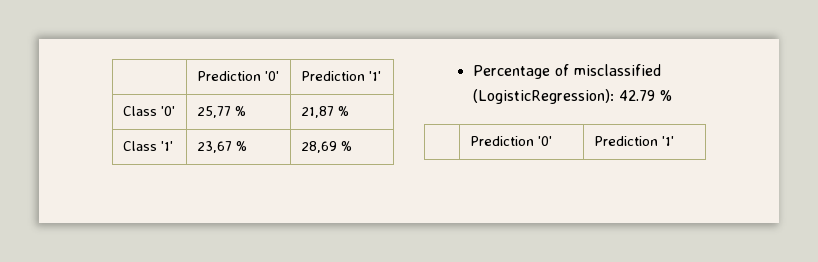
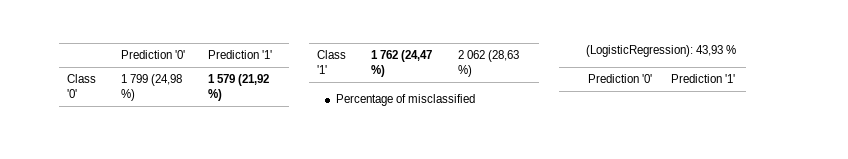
- Class '0' | 25,77 % | 21,87 %
- Class '1' | 23,67 % | 28,69 %
+ Class '0' | 1 799 (24,98 %) | 1 579 (21,92 %)
+ Class '1' | 1 762 (24,47 %) | 2 062 (28,63 %)
- Percentage of misclassified (LogisticRegression): 42.79 %
+ Percentage of misclassified (LogisticRegression): 43,93 %

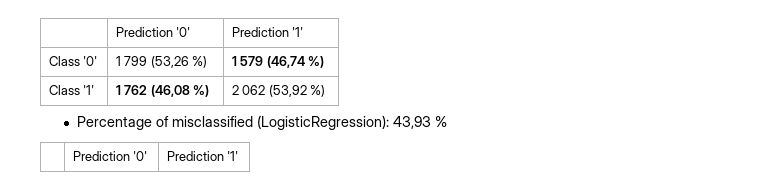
- Class '0' | 1 799 (24,98 %) | 1 579 (21,92 %)
+ Class '0' | 1 799 (53,26 %) | 1 579 (46,74 %)
- Class '1' | 1 762 (24,47 %) | 2 062 (28,63 %)
+ Class '1' | 1 762 (46,08 %) | 2 062 (53,92 %)

